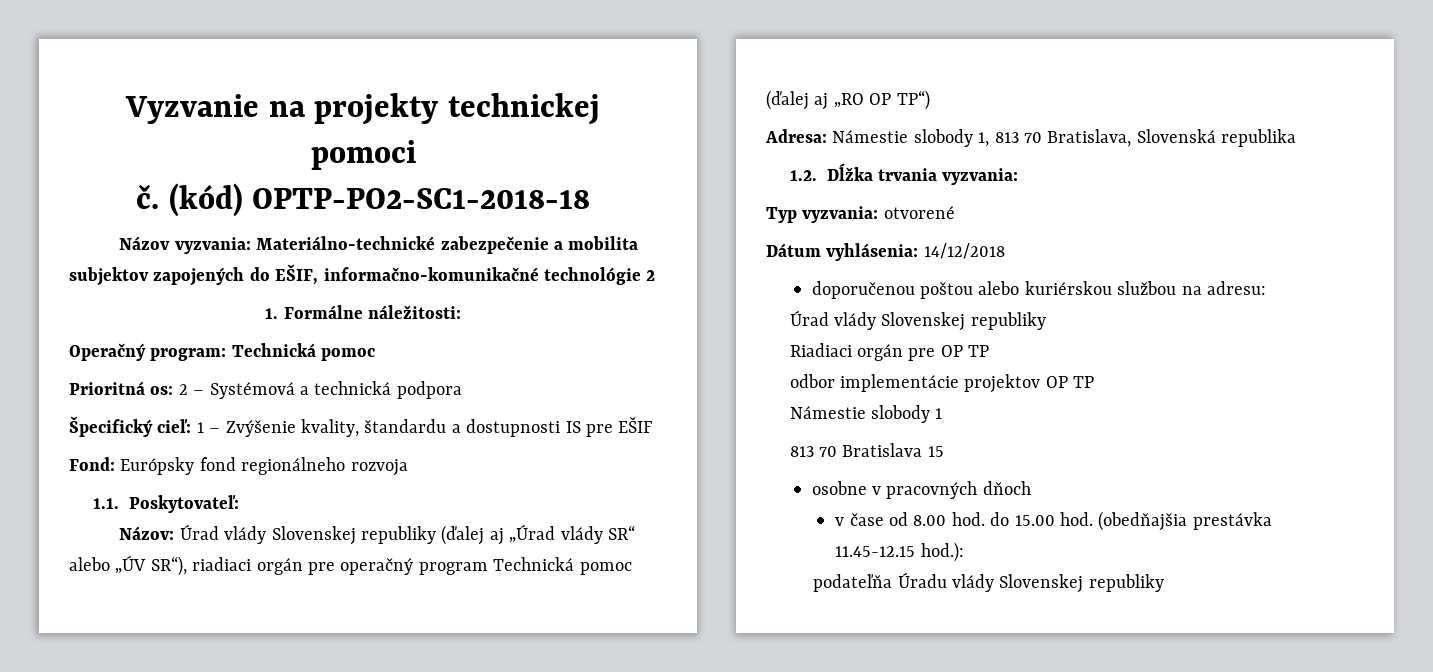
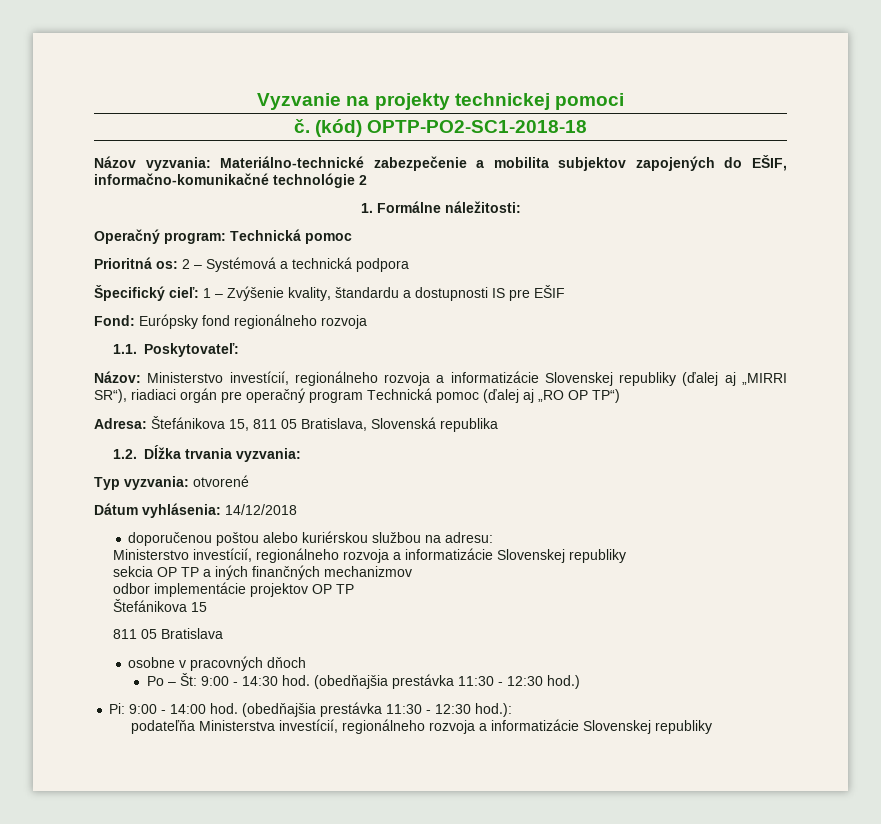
- Názov: Úrad vlády Slovenskej republiky (ďalej aj „Úrad vlády SR“ alebo „ÚV SR“), riadiaci orgán pre operačný program Technická pomoc (ďalej aj „RO OP TP“)
+ Názov: Ministerstvo investícií, regionálneho rozvoja a informatizácie Slovenskej republiky (ďalej aj „MIRRI SR“), riadiaci orgán pre operačný program Technická pomoc (ďalej aj „RO OP TP“)
- Adresa: Námestie slobody 1, 813 70 Bratislava, Slovenská republika
+ Adresa: Štefánikova 15, 811 05 Bratislava, Slovenská republika
  doporučenou poštou alebo kuriérskou službou na adresu:
- Úrad vlády Slovenskej republiky
+ Ministerstvo investícií, regionálneho rozvoja a informatizácie Slovenskej republiky
- Riadiaci orgán pre OP TP
+ sekcia OP TP a iných finančných mechanizmov
- Námestie slobody 1
- 813 70 Bratislava 15
+ Štefánikova 15
+ 811 05 Bratislava
- v čase od 8.00 hod. do 15.00 hod. (obedňajšia prestávka 11.45-12.15 hod.):
- podateľňa Úradu vlády Slovenskej republiky
+ Po – Št: 9:00 - 14:30 hod. (obedňajšia prestávka 11:30 - 12:30 hod.)
+ Pi: 9:00 - 14:00 hod. (obedňajšia prestávka 11:30 - 12:30 hod.):
+ podateľňa Ministerstva investícií, regionálneho rozvoja a informatizácie Slovenskej republiky

